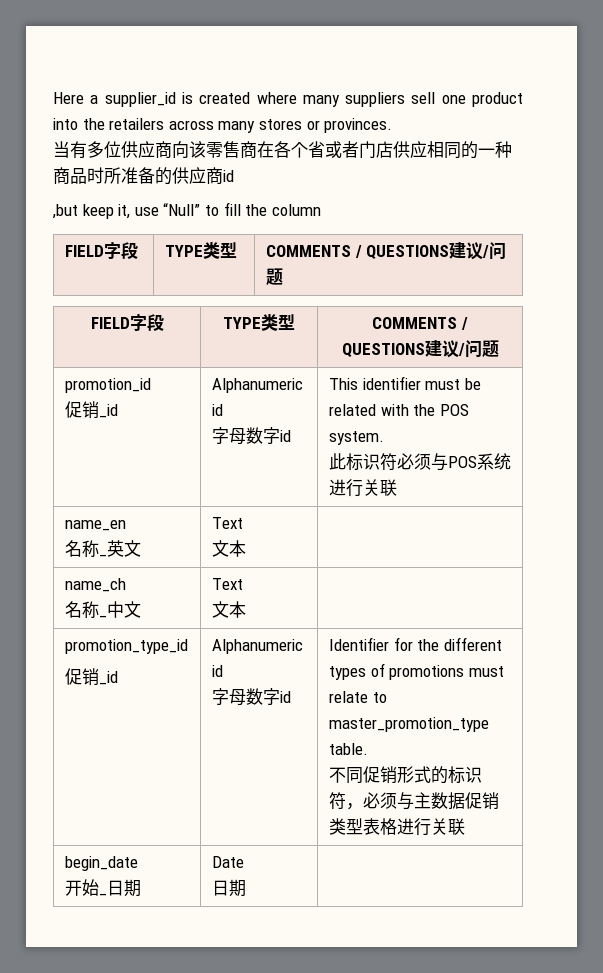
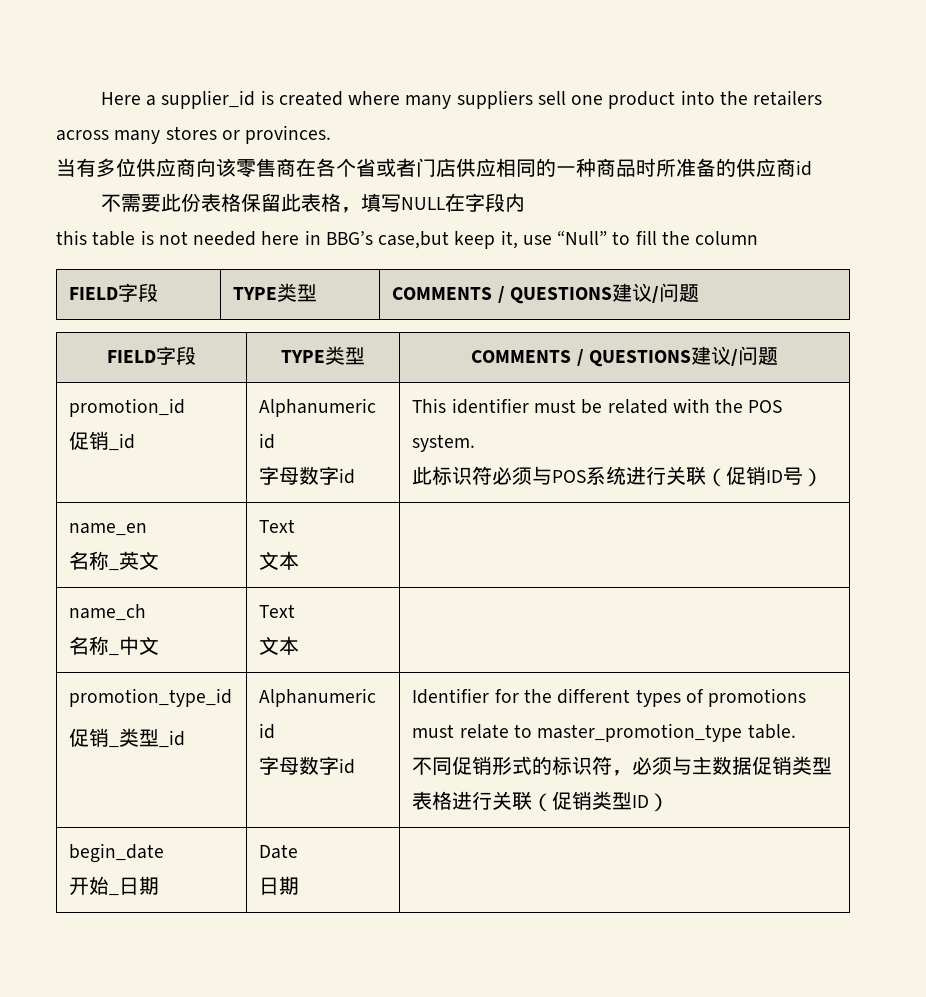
- ,but keep it, use “Null” to fill the column
+ 不需要此份表格保留此表格，填写NULL在字段内
+ this table is not needed here in BBG’s case,but keep it, use “Null” to fill the column
  promotion_id
  促销_id | Alphanumeric id
  字母数字id | This identifier must be related with the POS system.
- 此标识符必须与POS系统进行关联
+ 此标识符必须与POS系统进行关联（促销ID号）
  promotion_type_id
- 促销_id | Alphanumeric id
+ 促销_类型_id | Alphanumeric id
  字母数字id | Identifier for the different types of promotions must relate to master_promotion_type table.
- 不同促销形式的标识符，必须与主数据促销类型表格进行关联
+ 不同促销形式的标识符，必须与主数据促销类型表格进行关联（促销类型ID）

